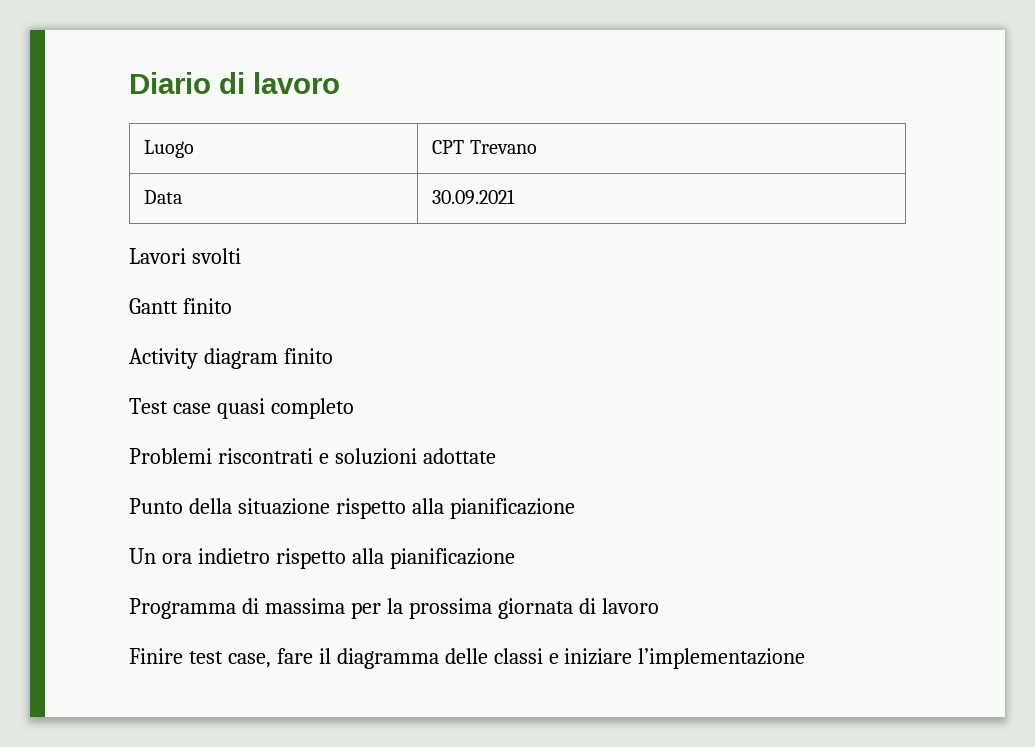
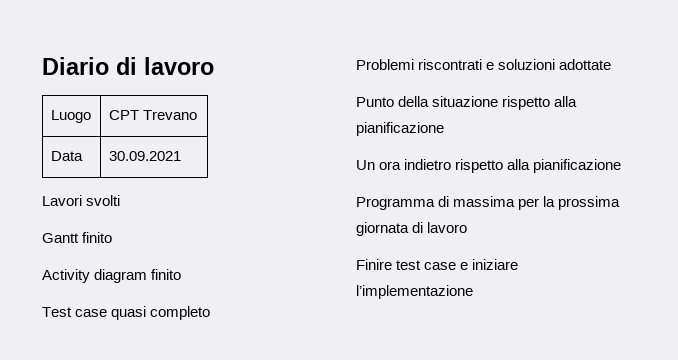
- Finire test case, fare il diagramma delle classi e iniziare l’implementazione
+ Finire test case e iniziare l’implementazione

